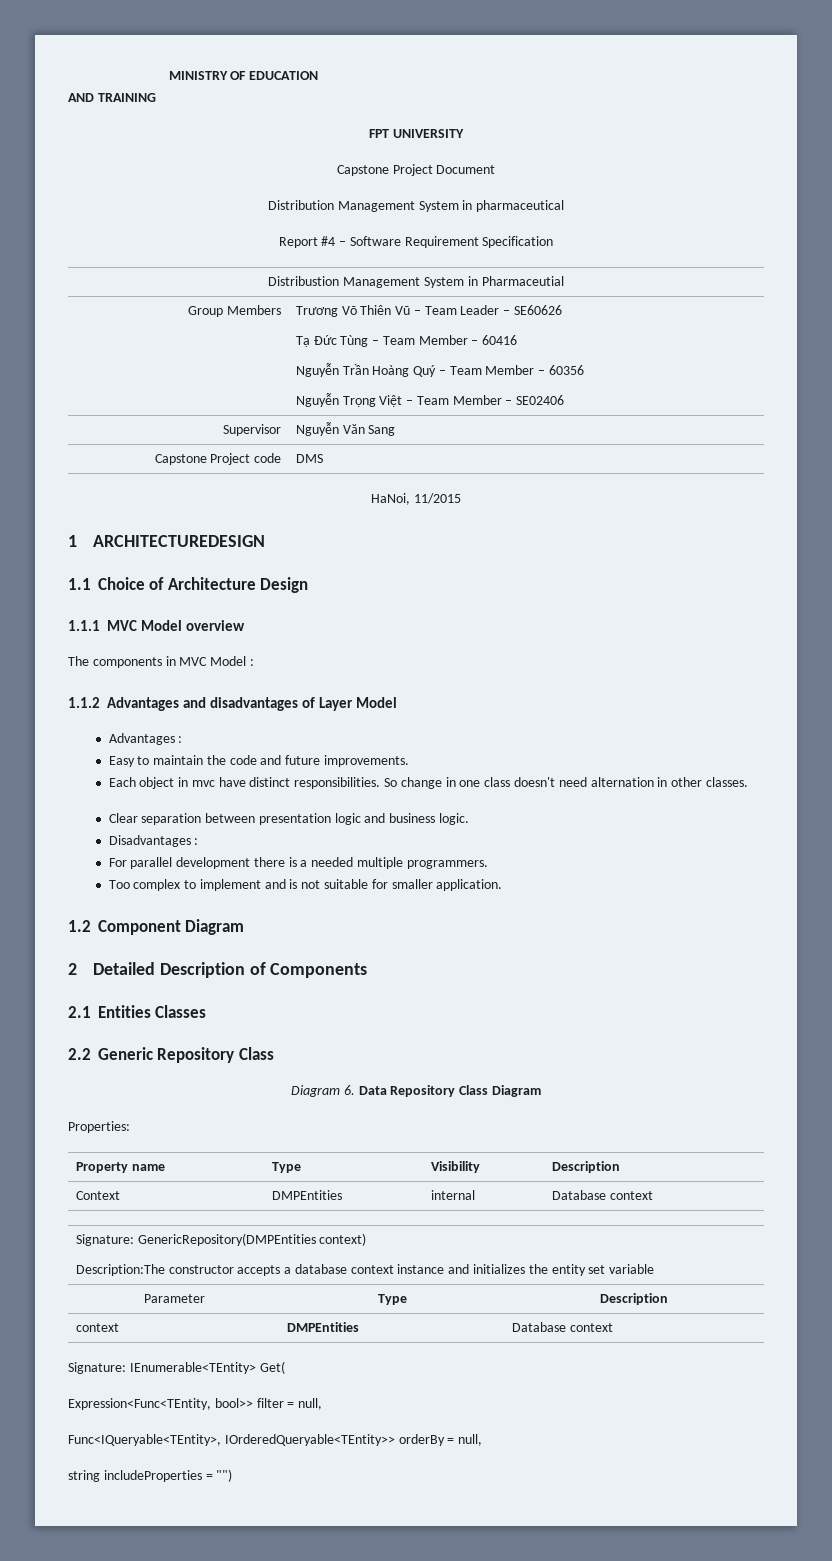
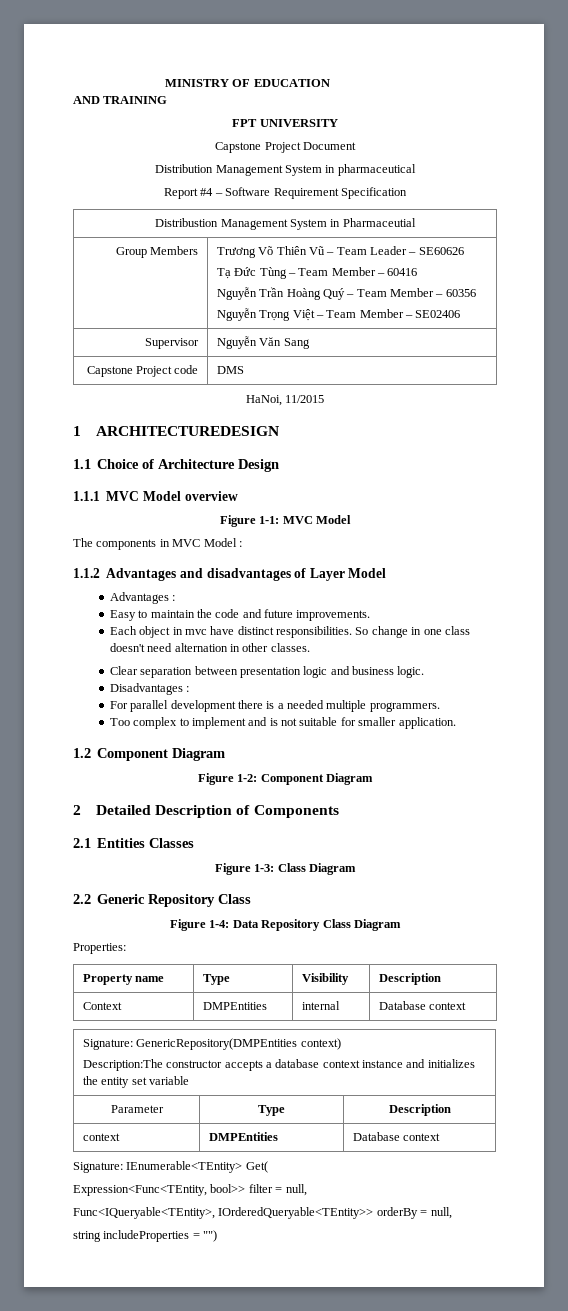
+ Figure 1-1: MVC Model
+ Figure 1-2: Component Diagram
+ Figure 1-3: Class Diagram
- Diagram 6. Data Repository Class Diagram
+ Figure 1-4: Data Repository Class Diagram

